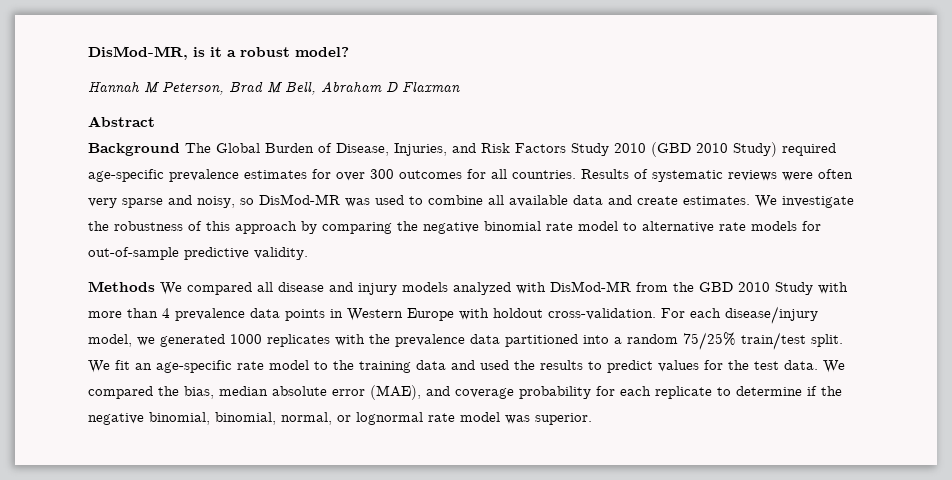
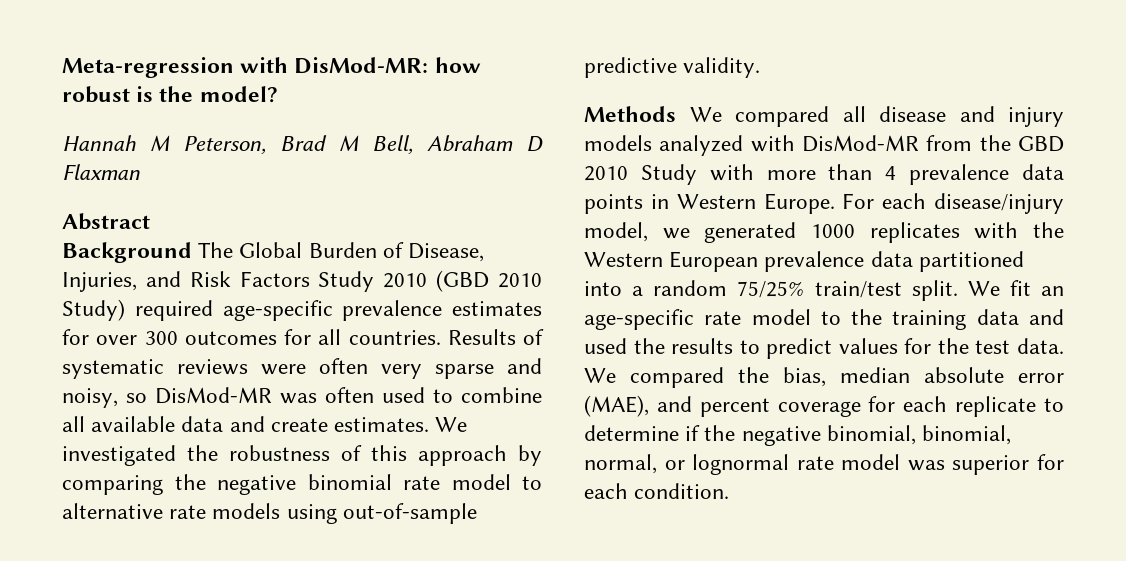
- DisMod-MR, is it a robust model?
+ Meta-regression with DisMod-MR: how robust is the model?
- Results of systematic reviews were often very sparse and noisy, so DisMod-MR was used to combine all available data and create estimates.
+ Results of systematic reviews were often very sparse and noisy, so DisMod-MR was often used to combine all available data and create estimates.
- We investigate the robustness of this approach by comparing the negative binomial rate model to alternative rate models for out-of-sample predictive validity.
+ We investigated the robustness of this approach by comparing the negative binomial rate model to alternative rate models using out-of-sample predictive validity.
- Methods We compared all disease and injury models analyzed with DisMod-MR from the GBD 2010 Study with more than 4 prevalence data points in Western Europe with holdout cross-validation.
+ Methods We compared all disease and injury models analyzed with DisMod-MR from the GBD 2010 Study with more than 4 prevalence data points in Western Europe.
- For each disease/injury model, we generated 1000 replicates with the prevalence data partitioned into a random 75/25% train/test split.
+ For each disease/injury model, we generated 1000 replicates with the Western European prevalence data partitioned into a random 75/25% train/test split.
- We compared the bias, median absolute error (MAE), and coverage probability for each replicate to determine if the negative binomial, binomial, normal, or lognormal rate model was superior.
+ We compared the bias, median absolute error (MAE), and percent coverage for each replicate to determine if the negative binomial, binomial, normal, or lognormal rate model was superior for each condition.

